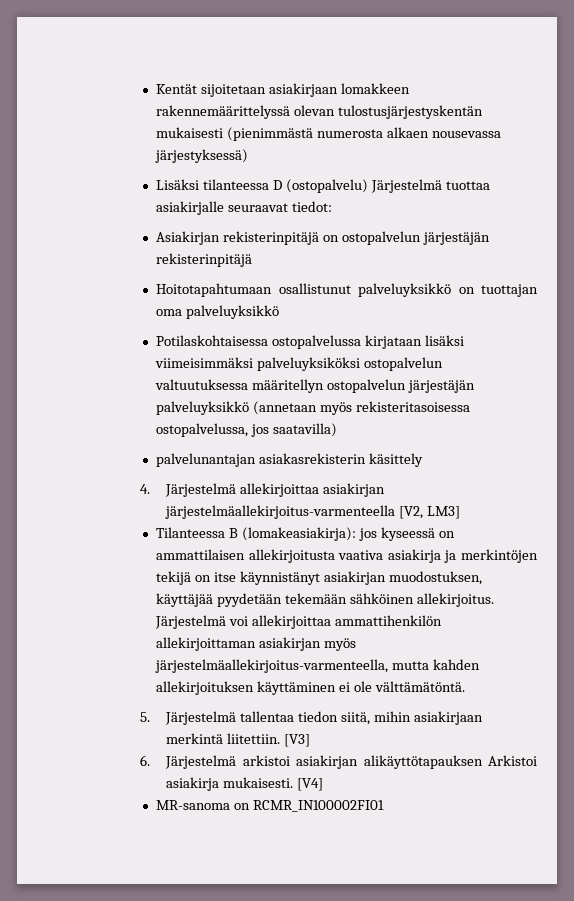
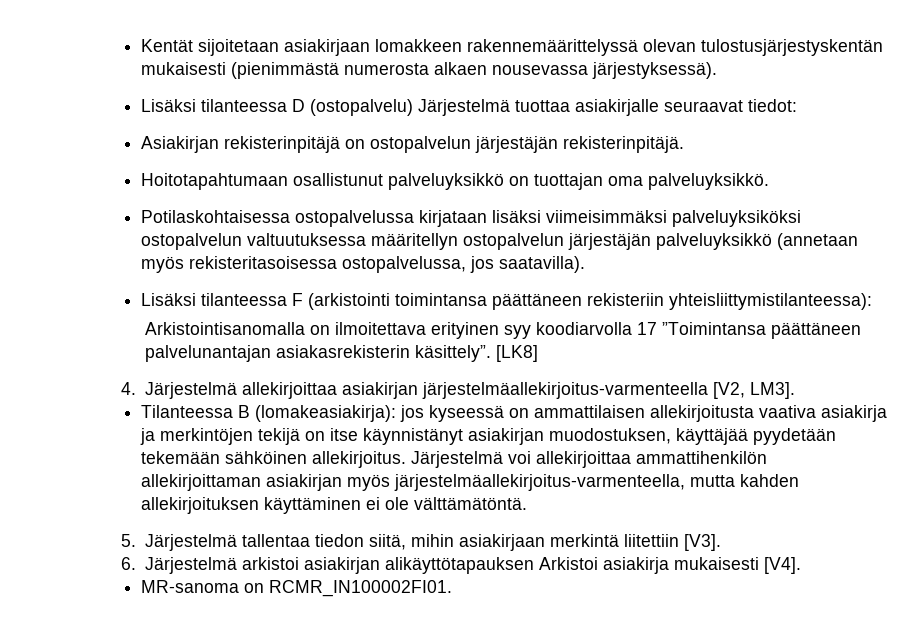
- Kentät sijoitetaan asiakirjaan lomakkeen rakennemäärittelyssä olevan tulostusjärjestyskentän mukaisesti (pienimmästä numerosta alkaen nousevassa järjestyksessä)
+ Kentät sijoitetaan asiakirjaan lomakkeen rakennemäärittelyssä olevan tulostusjärjestyskentän mukaisesti (pienimmästä numerosta alkaen nousevassa järjestyksessä).
- Asiakirjan rekisterinpitäjä on ostopalvelun järjestäjän rekisterinpitäjä
+ Asiakirjan rekisterinpitäjä on ostopalvelun järjestäjän rekisterinpitäjä.
- Hoitotapahtumaan osallistunut palveluyksikkö on tuottajan oma palveluyksikkö
+ Hoitotapahtumaan osallistunut palveluyksikkö on tuottajan oma palveluyksikkö.
- Potilaskohtaisessa ostopalvelussa kirjataan lisäksi viimeisimmäksi palveluyksiköksi ostopalvelun valtuutuksessa määritellyn ostopalvelun järjestäjän palveluyksikkö (annetaan myös rekisteritasoisessa ostopalvelussa, jos saatavilla)
- palvelunantajan asiakasrekisterin käsittely
+ Potilaskohtaisessa ostopalvelussa kirjataan lisäksi viimeisimmäksi palveluyksiköksi ostopalvelun valtuutuksessa määritellyn ostopalvelun järjestäjän palveluyksikkö (annetaan myös rekisteritasoisessa ostopalvelussa, jos saatavilla).
+ Lisäksi tilanteessa F (arkistointi toimintansa päättäneen rekisteriin yhteisliittymistilanteessa):
+ Arkistointisanomalla on ilmoitettava erityinen syy koodiarvolla 17 ”Toimintansa päättäneen palvelunantajan asiakasrekisterin käsittely”. [LK8]
- 4. Järjestelmä allekirjoittaa asiakirjan järjestelmäallekirjoitus-varmenteella [V2, LM3]
+ 4. Järjestelmä allekirjoittaa asiakirjan järjestelmäallekirjoitus-varmenteella [V2, LM3].
- 5. Järjestelmä tallentaa tiedon siitä, mihin asiakirjaan merkintä liitettiin. [V3]
+ 5. Järjestelmä tallentaa tiedon siitä, mihin asiakirjaan merkintä liitettiin [V3].
- 6. Järjestelmä arkistoi asiakirjan alikäyttötapauksen Arkistoi asiakirja mukaisesti. [V4]
+ 6. Järjestelmä arkistoi asiakirjan alikäyttötapauksen Arkistoi asiakirja mukaisesti [V4].
- MR-sanoma on RCMR_IN100002FI01
+ MR-sanoma on RCMR_IN100002FI01.

